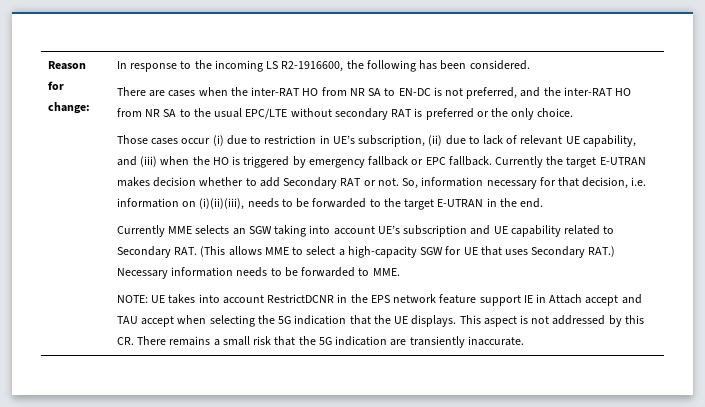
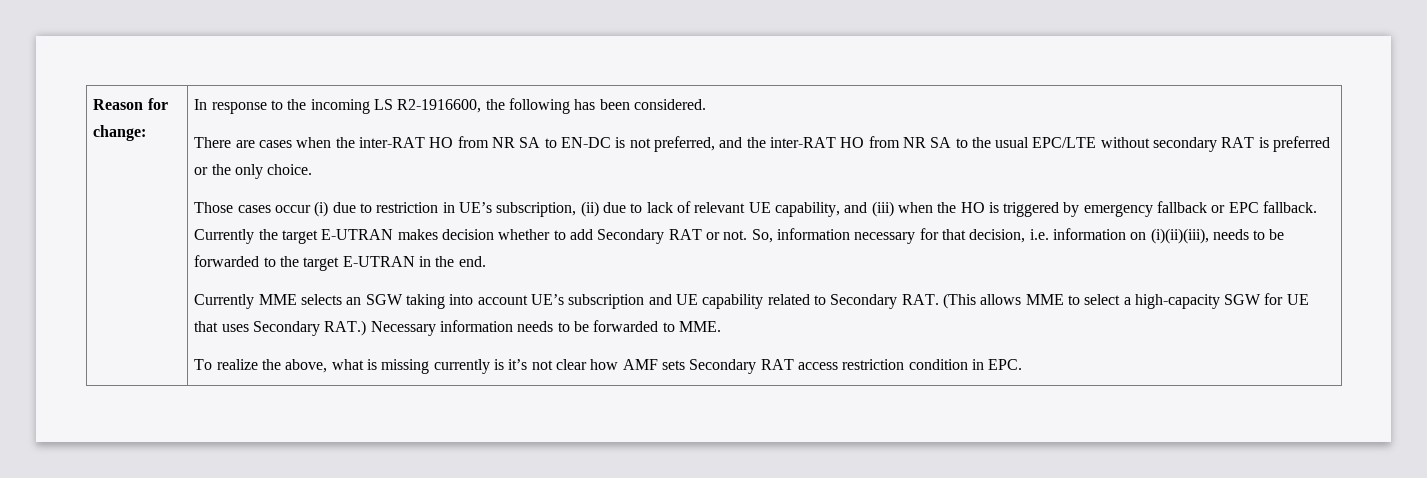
- NOTE: UE takes into account RestrictDCNR in the EPS network feature support IE in Attach accept and TAU accept when selecting the 5G indication that the UE displays. This aspect is not addressed by this CR. There remains a small risk that the 5G indication are transiently inaccurate.
+ To realize the above, what is missing currently is it’s not clear how AMF sets Secondary RAT access restriction condition in EPC.

